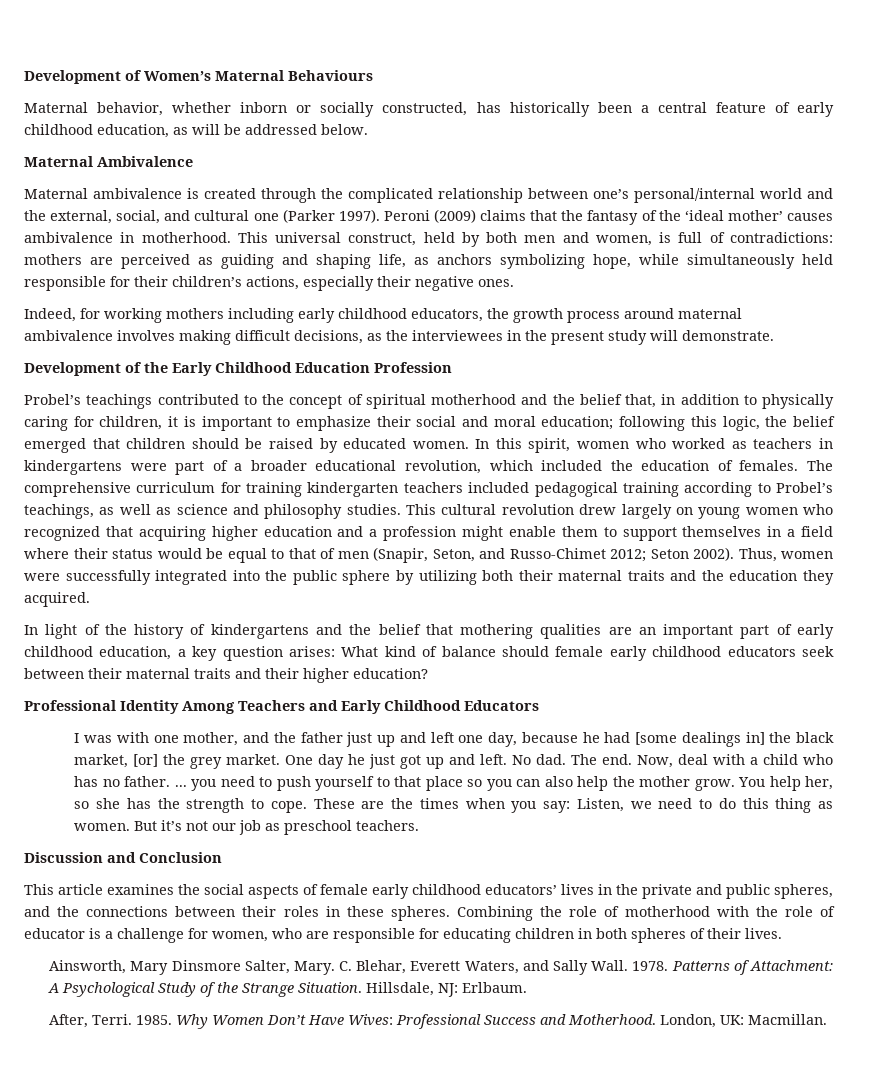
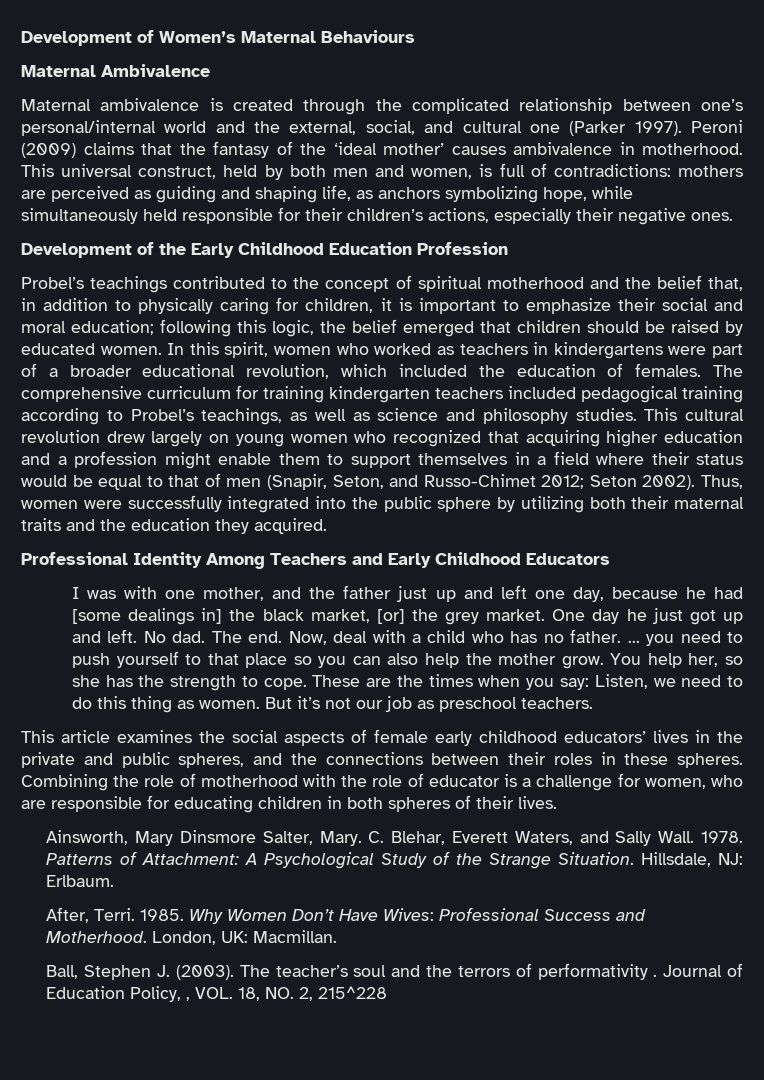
- Maternal behavior, whether inborn or socially constructed, has historically been a central feature of early childhood education, as will be addressed below.
- Indeed, for working mothers including early childhood educators, the growth process around maternal ambivalence involves making difficult decisions, as the interviewees in the present study will demonstrate.
- In light of the history of kindergartens and the belief that mothering qualities are an important part of early childhood education, a key question arises: What kind of balance should female early childhood educators seek between their maternal traits and their higher education?
- Discussion and Conclusion
+ Ball, Stephen J. (2003). The teacher’s soul and the terrors of performativity . Journal of Education Policy, , VOL. 18, NO. 2, 215^228

